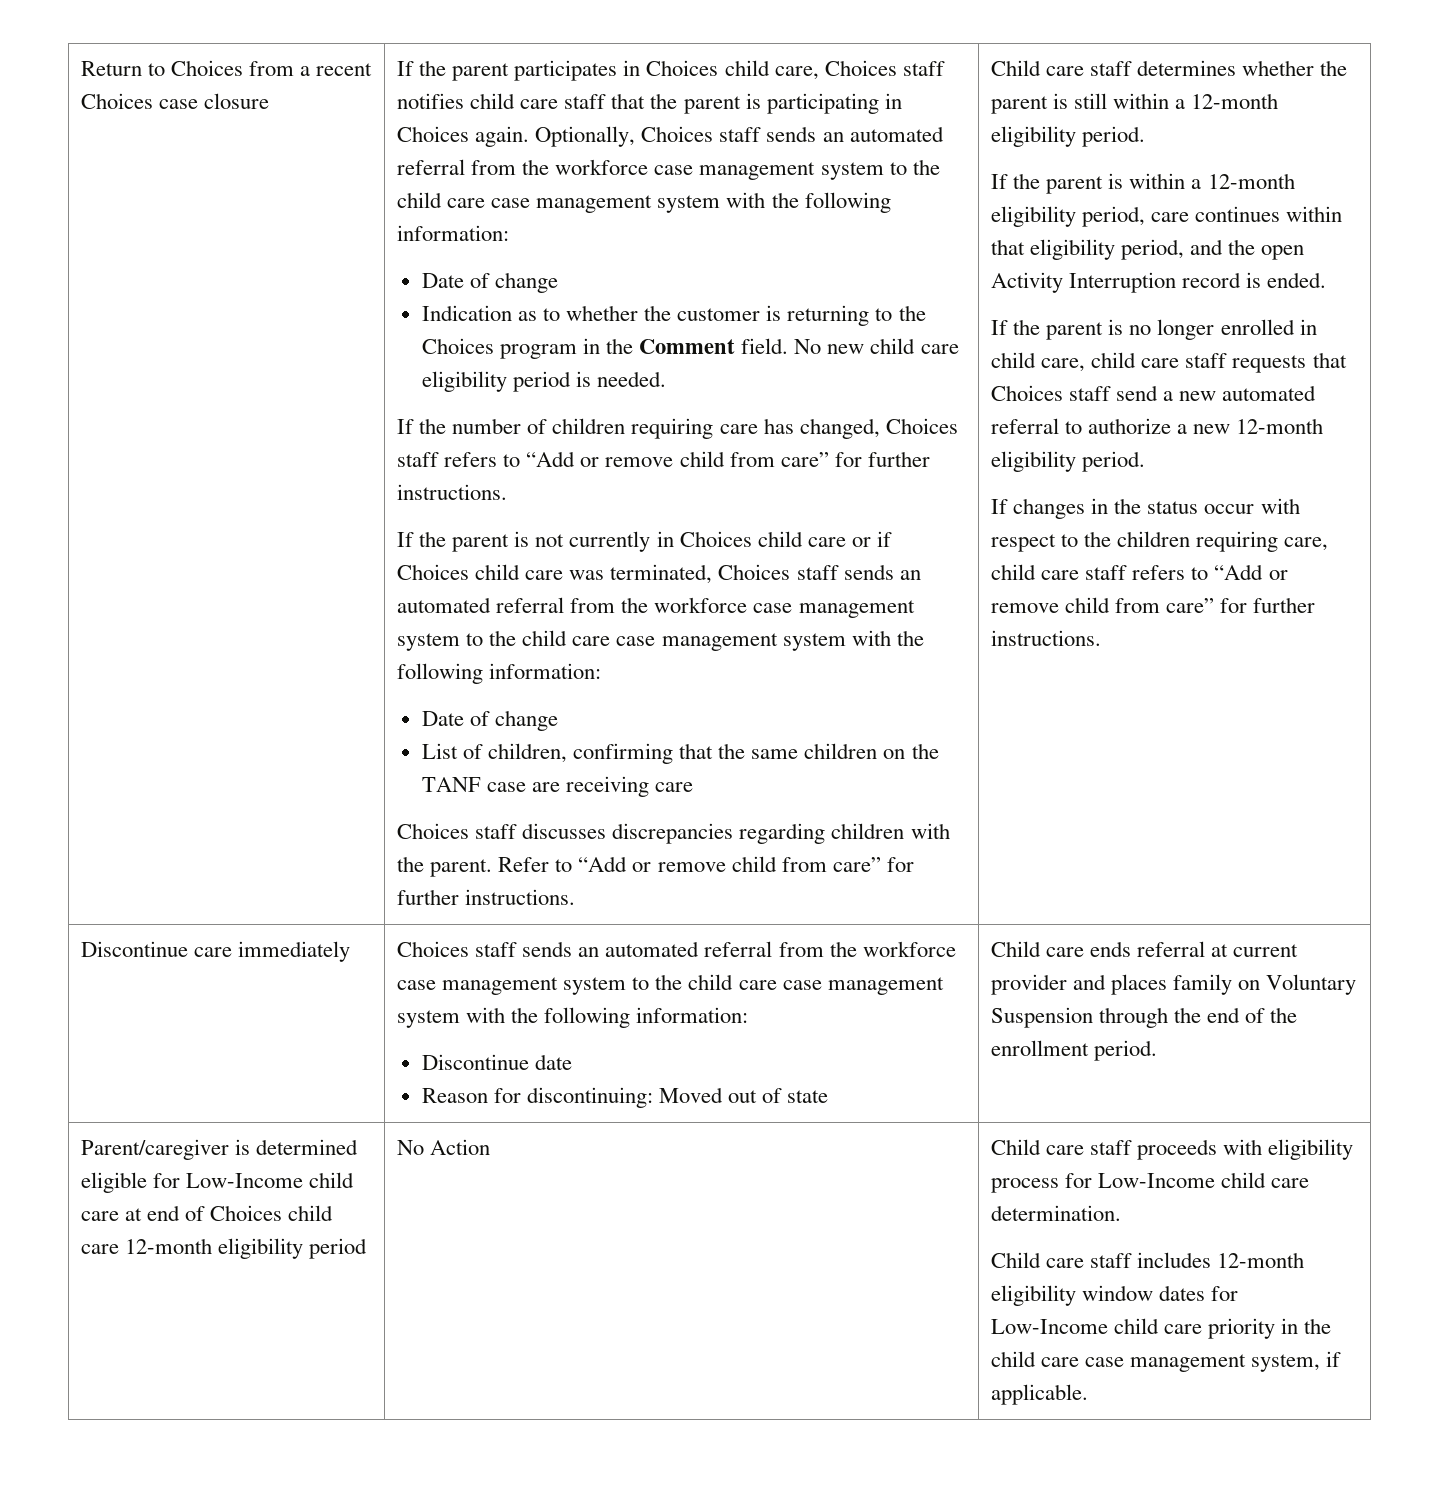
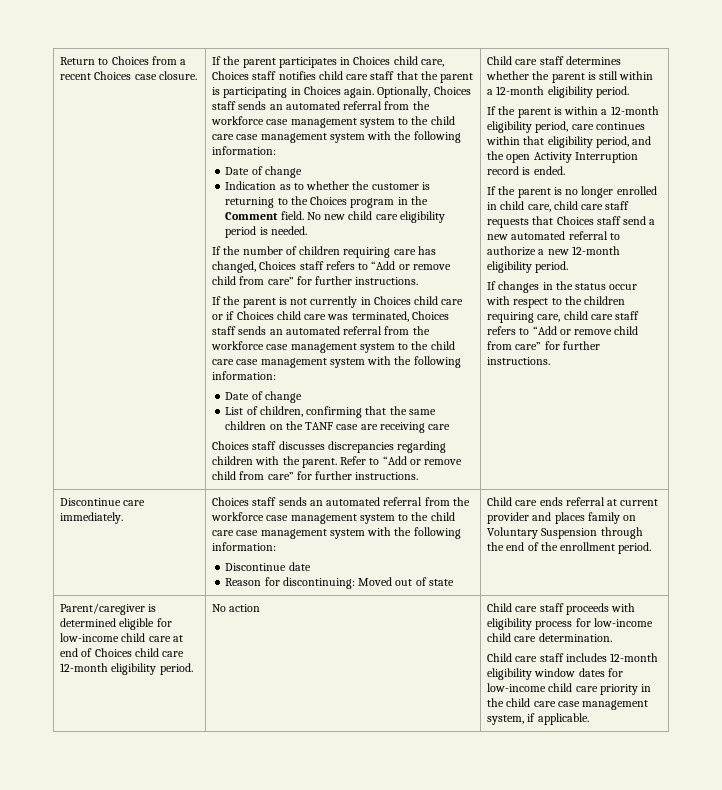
- Return to Choices from a recent Choices case closure
+ Return to Choices from a recent Choices case closure.
- Discontinue care immediately
+ Discontinue care immediately.
- Parent/caregiver is determined eligible for Low-Income child care at end of Choices child care 12-month eligibility period | No Action
+ Parent/caregiver is determined eligible for low-income child care at end of Choices child care 12-month eligibility period. | No action
- Child care staff proceeds with eligibility process for Low-Income child care determination.
+ Child care staff proceeds with eligibility process for low-income child care determination.
- Child care staff includes 12-month eligibility window dates for Low-Income child care priority in the child care case management system, if applicable.
+ Child care staff includes 12-month eligibility window dates for low-income child care priority in the child care case management system, if applicable.

